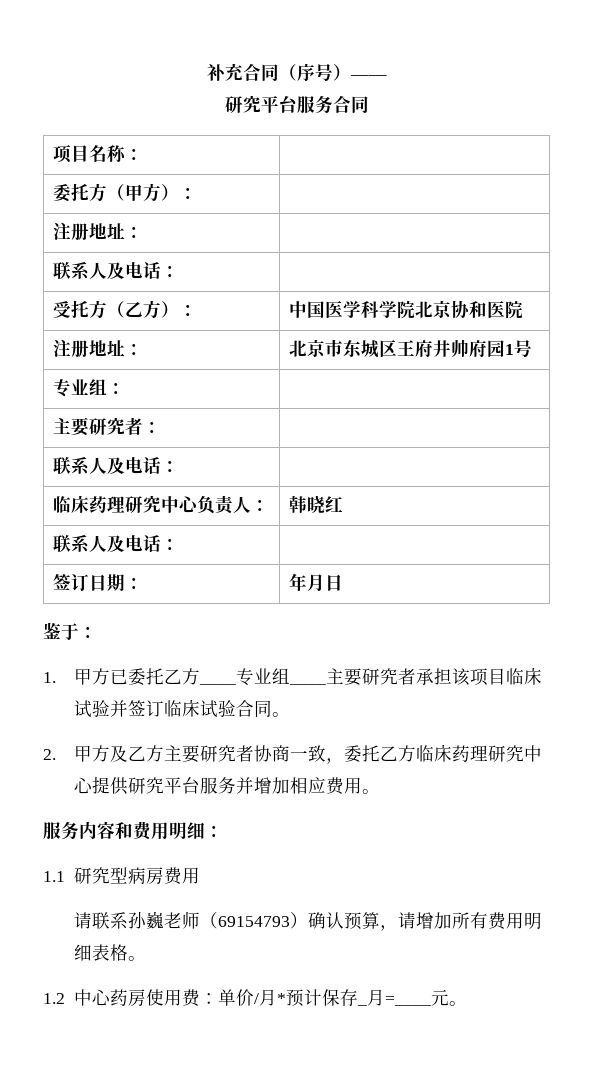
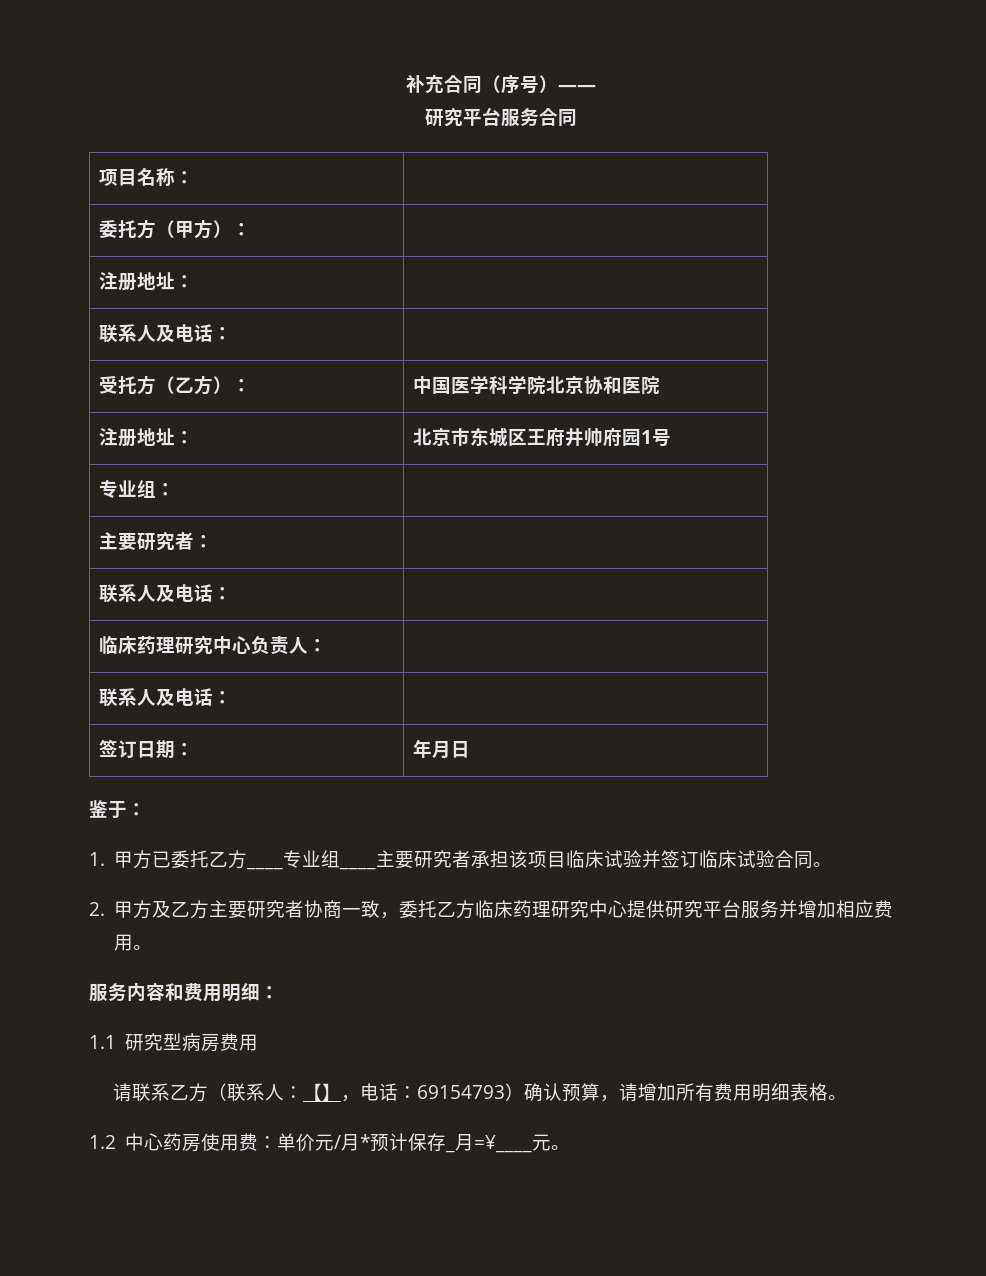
- 临床药理研究中心负责人： | 韩晓红
+ 临床药理研究中心负责人： |
- 请联系孙巍老师（69154793）确认预算，请增加所有费用明细表格。
+ 请联系乙方（联系人：【】，电话：69154793）确认预算，请增加所有费用明细表格。
- 1.2中心药房使用费：单价/月*预计保存_月=____元。
+ 1.2中心药房使用费：单价元/月*预计保存_月=¥____元。

